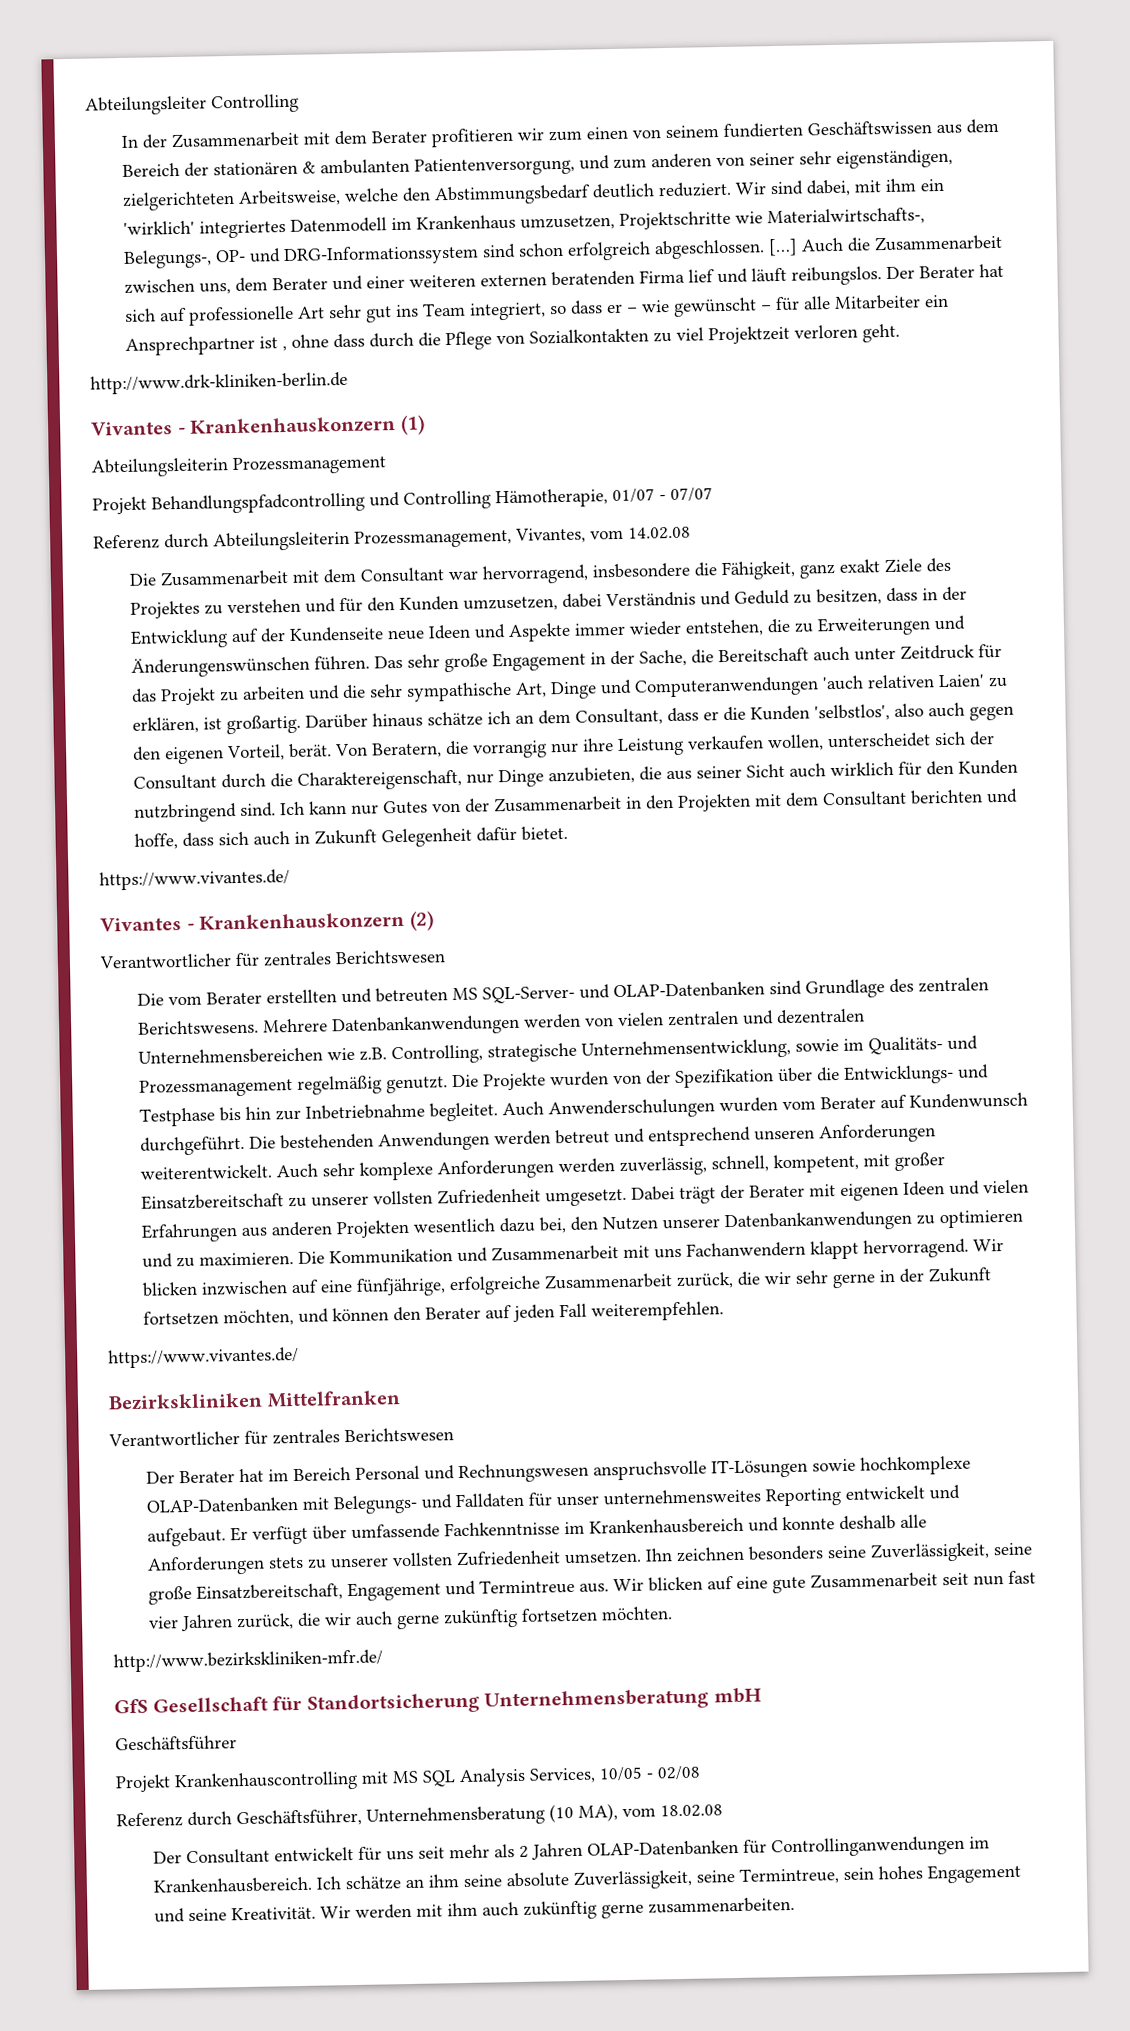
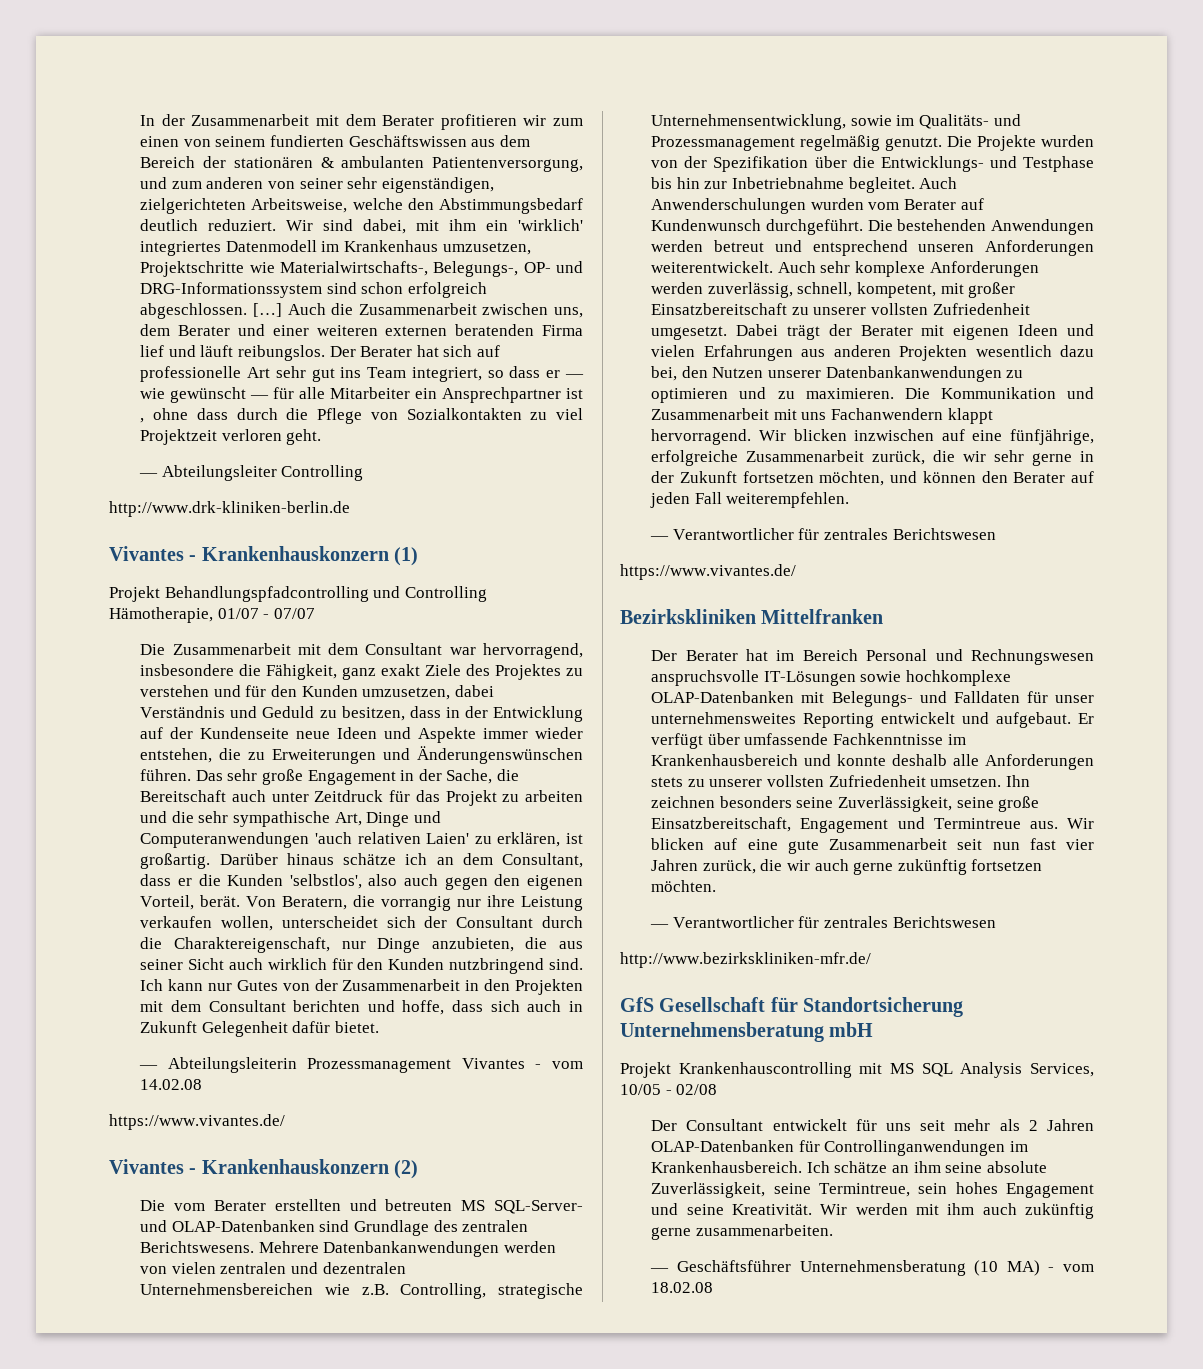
- Abteilungsleiter Controlling
- Der Berater hat sich auf professionelle Art sehr gut ins Team integriert, so dass er – wie gewünscht – für alle Mitarbeiter ein Ansprechpartner ist , ohne dass durch die Pflege von Sozialkontakten zu viel Projektzeit verloren geht.
+ Der Berater hat sich auf professionelle Art sehr gut ins Team integriert, so dass er — wie gewünscht — für alle Mitarbeiter ein Ansprechpartner ist , ohne dass durch die Pflege von Sozialkontakten zu viel Projektzeit verloren geht.
+ — Abteilungsleiter Controlling
- Abteilungsleiterin Prozessmanagement
- Referenz durch Abteilungsleiterin Prozessmanagement, Vivantes, vom 14.02.08
+ — Abteilungsleiterin Prozessmanagement Vivantes - vom 14.02.08
  Vivantes - Krankenhauskonzern (2)
- Verantwortlicher für zentrales Berichtswesen
  Wir blicken inzwischen auf eine fünfjährige, erfolgreiche Zusammenarbeit zurück, die wir sehr gerne in der Zukunft fortsetzen möchten, und können den Berater auf jeden Fall weiterempfehlen.
+ — Verantwortlicher für zentrales Berichtswesen
  Bezirkskliniken Mittelfranken
- Verantwortlicher für zentrales Berichtswesen
  Wir blicken auf eine gute Zusammenarbeit seit nun fast vier Jahren zurück, die wir auch gerne zukünftig fortsetzen möchten.
+ — Verantwortlicher für zentrales Berichtswesen
- Geschäftsführer
- Referenz durch Geschäftsführer, Unternehmensberatung (10 MA), vom 18.02.08
+ — Geschäftsführer Unternehmensberatung (10 MA) - vom 18.02.08

